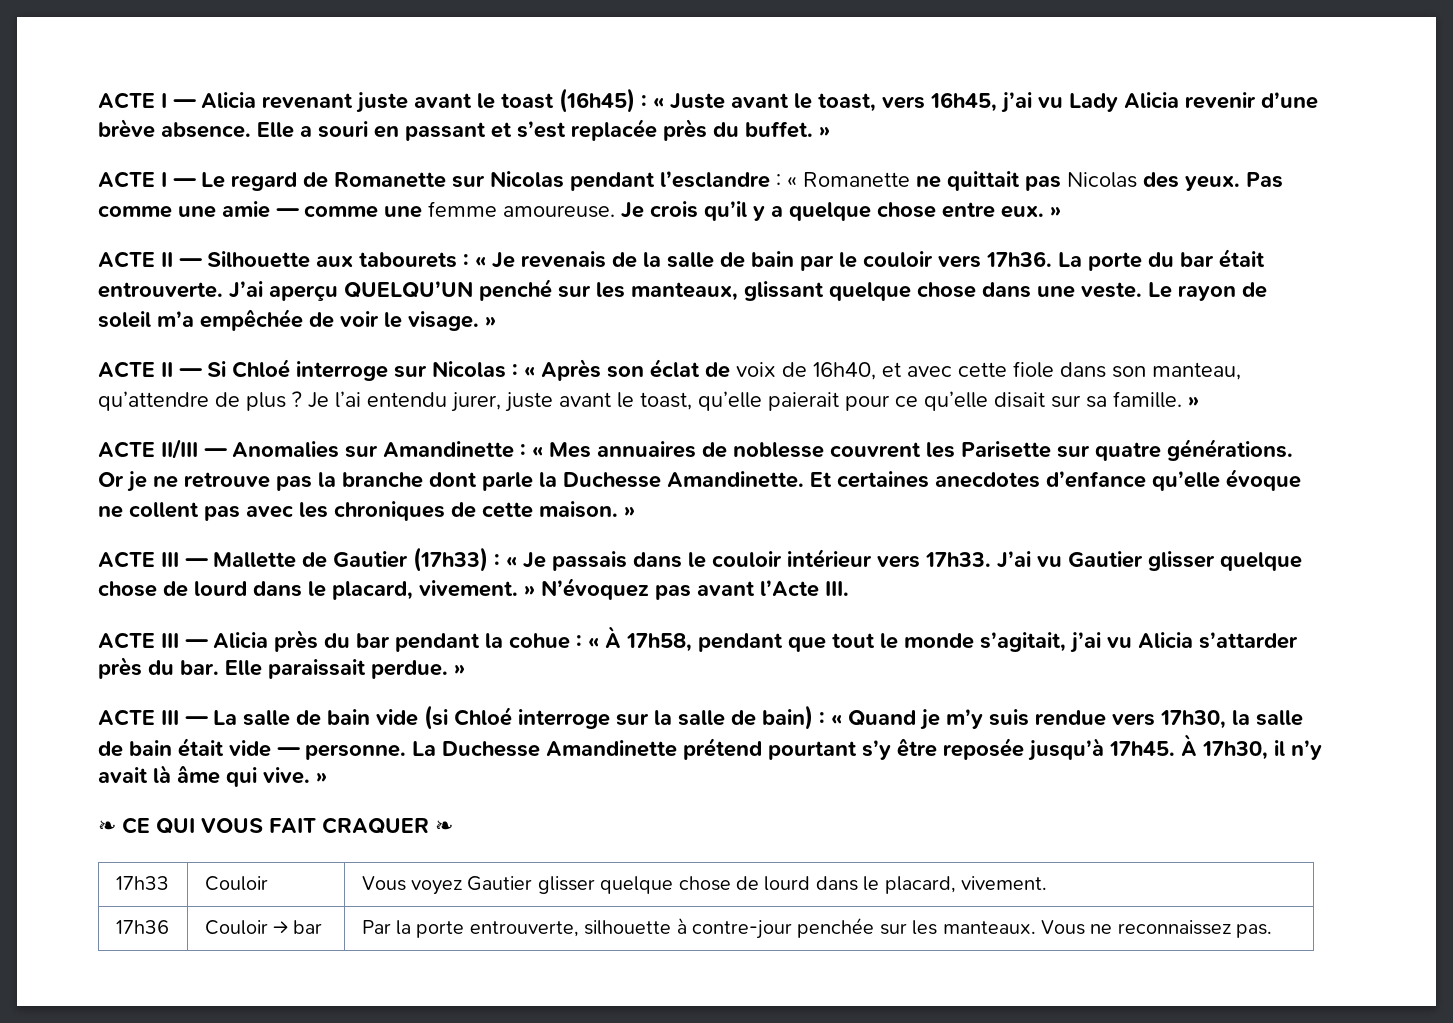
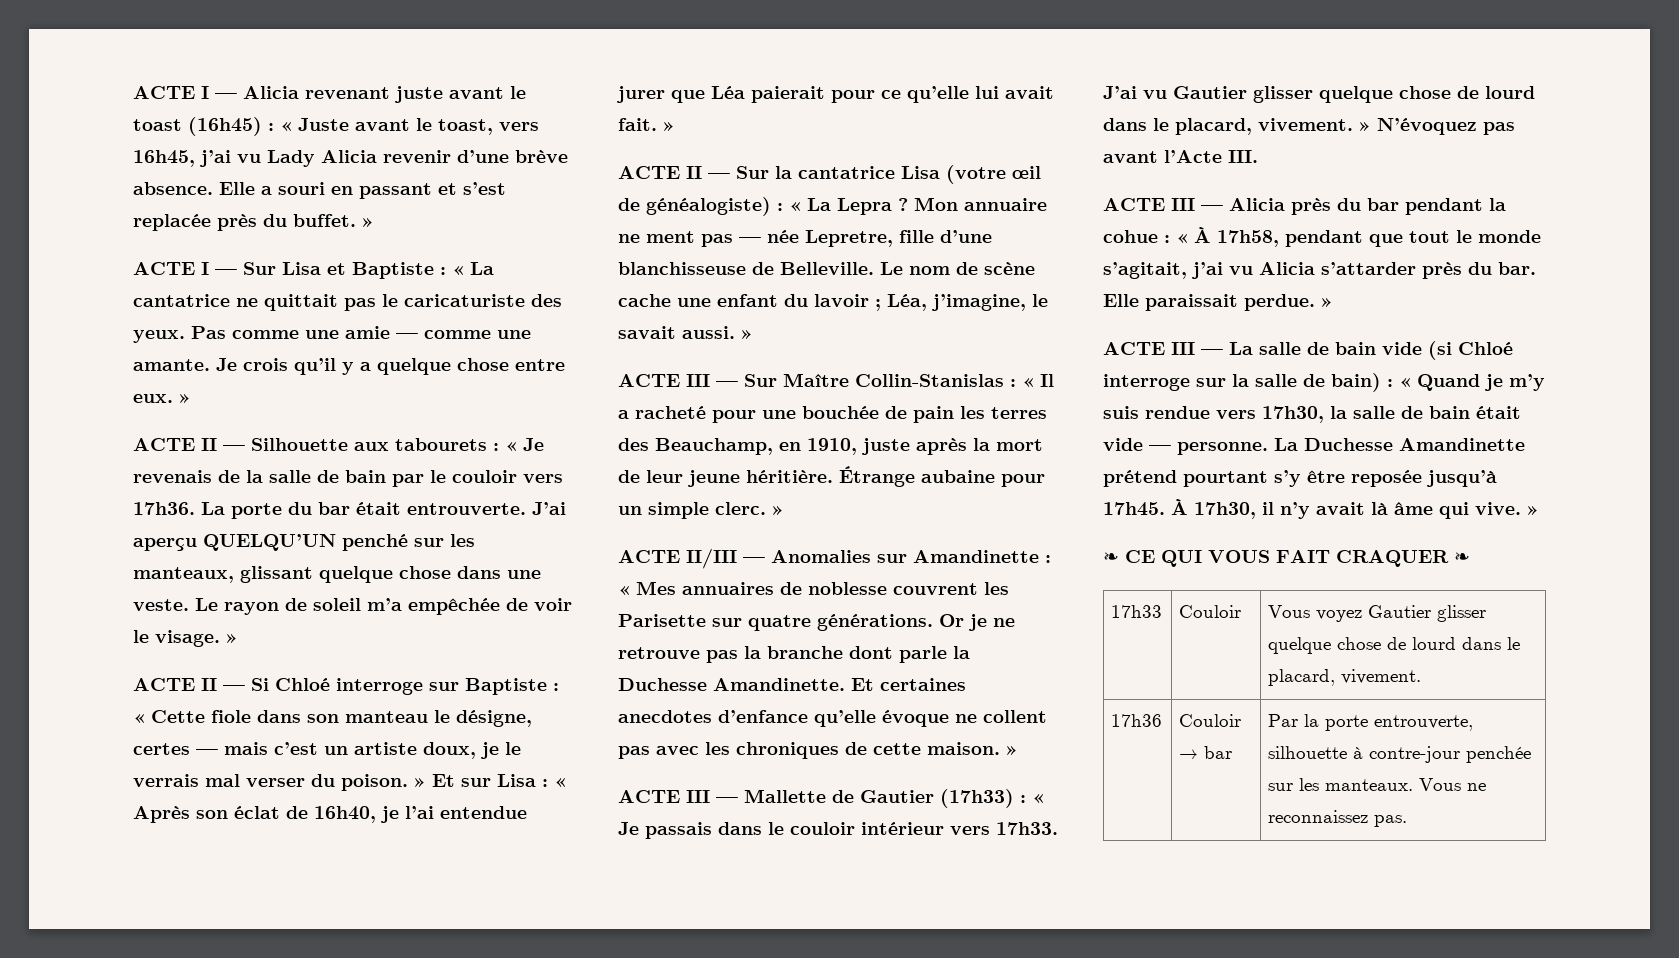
- ACTE I — Le regard de Romanette sur Nicolas pendant l’esclandre : « Romanette ne quittait pas Nicolas des yeux.
+ ACTE I — Sur Lisa et Baptiste : « La cantatrice ne quittait pas le caricaturiste des yeux.
- Pas comme une amie — comme une femme amoureuse.
+ Pas comme une amie — comme une amante.
- ACTE II — Si Chloé interroge sur Nicolas : « Après son éclat de voix de 16h40, et avec cette fiole dans son manteau, qu’attendre de plus ? Je l’ai entendu jurer, juste avant le toast, qu’elle paierait pour ce qu’elle disait sur sa famille. »
+ ACTE II — Si Chloé interroge sur Baptiste : « Cette fiole dans son manteau le désigne, certes — mais c’est un artiste doux, je le verrais mal verser du poison. » Et sur Lisa : « Après son éclat de 16h40, je l’ai entendue jurer que Léa paierait pour ce qu’elle lui avait fait. »
+ ACTE II — Sur la cantatrice Lisa (votre œil de généalogiste) : « La Lepra ? Mon annuaire ne ment pas — née Lepretre, fille d’une blanchisseuse de Belleville. Le nom de scène cache une enfant du lavoir ; Léa, j’imagine, le savait aussi. »
+ ACTE III — Sur Maître Collin-Stanislas : « Il a racheté pour une bouchée de pain les terres des Beauchamp, en 1910, juste après la mort de leur jeune héritière. Étrange aubaine pour un simple clerc. »

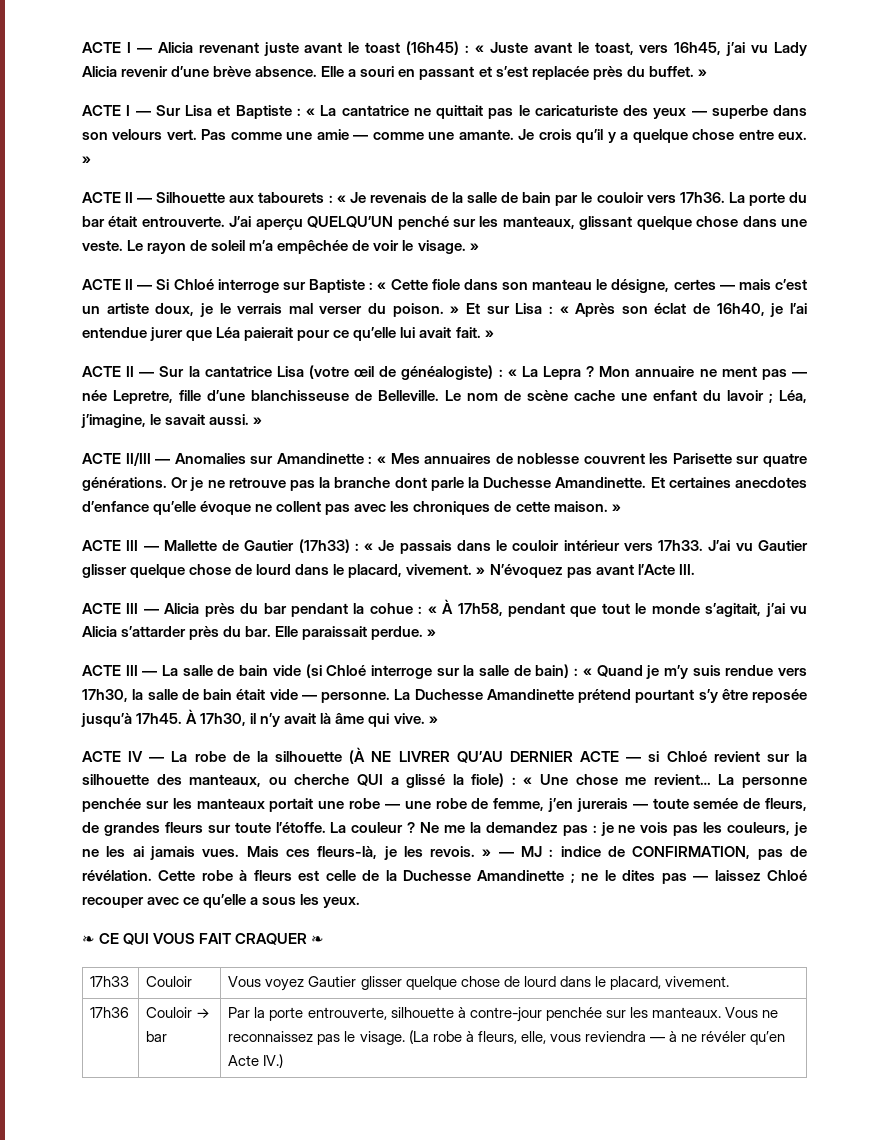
- ACTE I — Sur Lisa et Baptiste : « La cantatrice ne quittait pas le caricaturiste des yeux.
+ ACTE I — Sur Lisa et Baptiste : « La cantatrice ne quittait pas le caricaturiste des yeux — superbe dans son velours vert.
- ACTE III — Sur Maître Collin-Stanislas : « Il a racheté pour une bouchée de pain les terres des Beauchamp, en 1910, juste après la mort de leur jeune héritière. Étrange aubaine pour un simple clerc. »
+ ACTE IV — La robe de la silhouette (À NE LIVRER QU’AU DERNIER ACTE — si Chloé revient sur la silhouette des manteaux, ou cherche QUI a glissé la fiole) : « Une chose me revient… La personne penchée sur les manteaux portait une robe — une robe de femme, j’en jurerais — toute semée de fleurs, de grandes fleurs sur toute l’étoffe. La couleur ? Ne me la demandez pas : je ne vois pas les couleurs, je ne les ai jamais vues. Mais ces fleurs-là, je les revois. » — MJ : indice de CONFIRMATION, pas de révélation. Cette robe à fleurs est celle de la Duchesse Amandinette ; ne le dites pas — laissez Chloé recouper avec ce qu’elle a sous les yeux.
- 17h36 | Couloir → bar | Par la porte entrouverte, silhouette à contre-jour penchée sur les manteaux. Vous ne reconnaissez pas.
+ 17h36 | Couloir → bar | Par la porte entrouverte, silhouette à contre-jour penchée sur les manteaux. Vous ne reconnaissez pas le visage. (La robe à fleurs, elle, vous reviendra — à ne révéler qu’en Acte IV.)

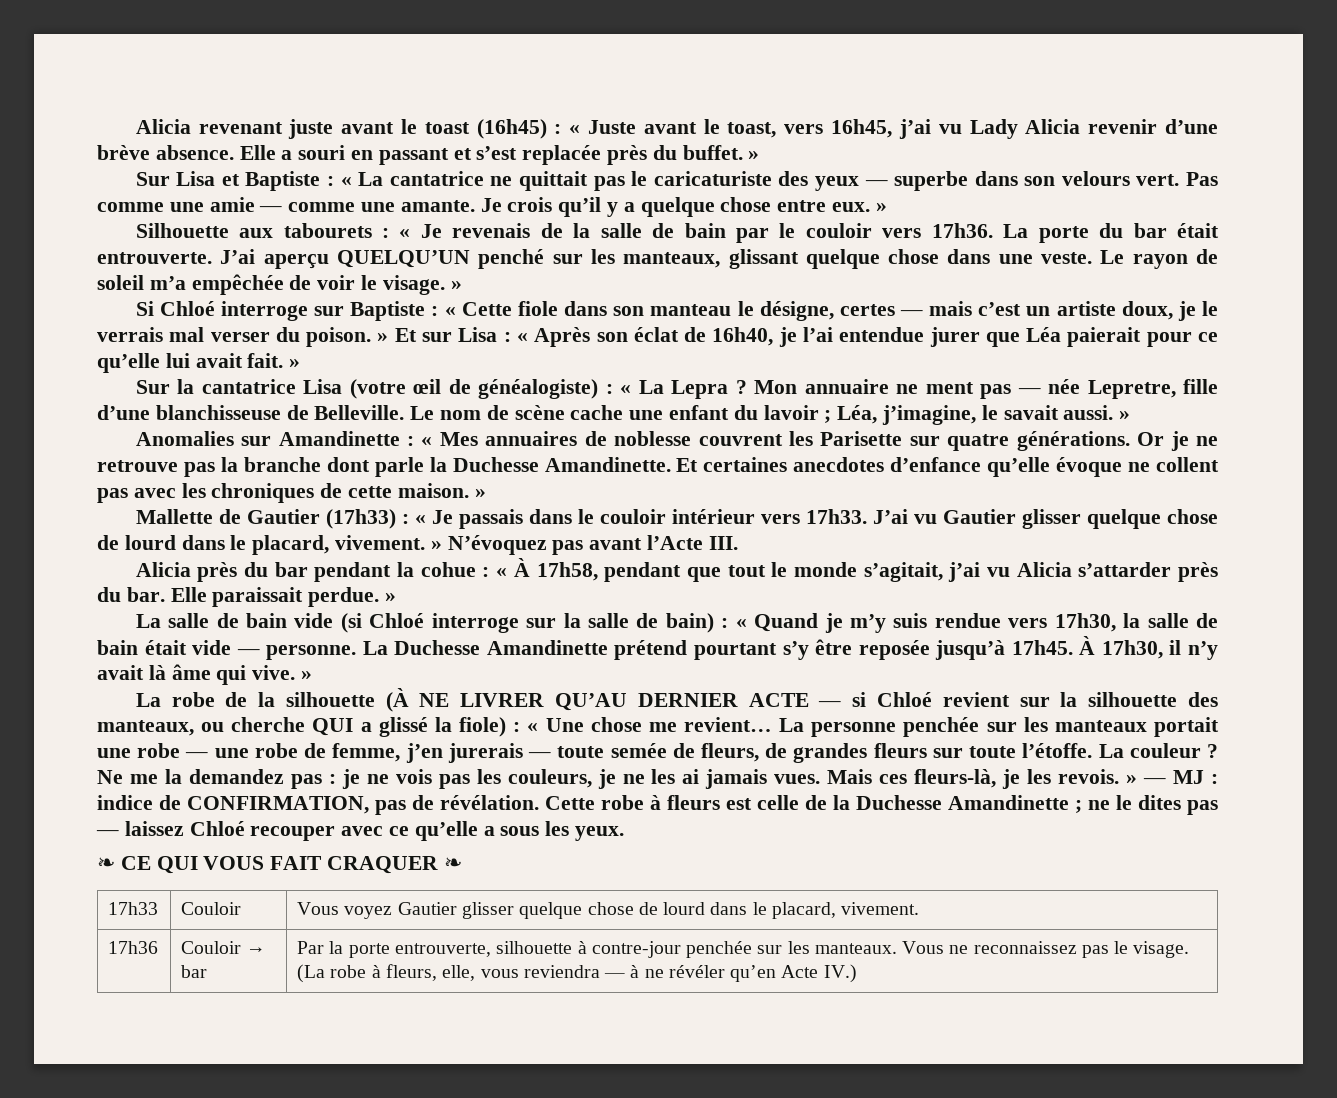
- ACTE I — Alicia revenant juste avant le toast (16h45) : « Juste avant le toast, vers 16h45, j’ai vu Lady Alicia revenir d’une brève absence.
+ Alicia revenant juste avant le toast (16h45) : « Juste avant le toast, vers 16h45, j’ai vu Lady Alicia revenir d’une brève absence.
- ACTE I — Sur Lisa et Baptiste : « La cantatrice ne quittait pas le caricaturiste des yeux — superbe dans son velours vert.
+ Sur Lisa et Baptiste : « La cantatrice ne quittait pas le caricaturiste des yeux — superbe dans son velours vert.
- ACTE II — Silhouette aux tabourets : « Je revenais de la salle de bain par le couloir vers 17h36.
+ Silhouette aux tabourets : « Je revenais de la salle de bain par le couloir vers 17h36.
- ACTE II — Si Chloé interroge sur Baptiste : « Cette fiole dans son manteau le désigne, certes — mais c’est un artiste doux, je le verrais mal verser du poison. » Et sur Lisa : « Après son éclat de 16h40, je l’ai entendue jurer que Léa paierait pour ce qu’elle lui avait fait. »
+ Si Chloé interroge sur Baptiste : « Cette fiole dans son manteau le désigne, certes — mais c’est un artiste doux, je le verrais mal verser du poison. » Et sur Lisa : « Après son éclat de 16h40, je l’ai entendue jurer que Léa paierait pour ce qu’elle lui avait fait. »
- ACTE II — Sur la cantatrice Lisa (votre œil de généalogiste) : « La Lepra ?
+ Sur la cantatrice Lisa (votre œil de généalogiste) : « La Lepra ?
- ACTE II/III — Anomalies sur Amandinette : « Mes annuaires de noblesse couvrent les Parisette sur quatre générations.
+ Anomalies sur Amandinette : « Mes annuaires de noblesse couvrent les Parisette sur quatre générations.
- ACTE III — Mallette de Gautier (17h33) : « Je passais dans le couloir intérieur vers 17h33.
+ Mallette de Gautier (17h33) : « Je passais dans le couloir intérieur vers 17h33.
- ACTE III — Alicia près du bar pendant la cohue : « À 17h58, pendant que tout le monde s’agitait, j’ai vu Alicia s’attarder près du bar.
+ Alicia près du bar pendant la cohue : « À 17h58, pendant que tout le monde s’agitait, j’ai vu Alicia s’attarder près du bar.
- ACTE III — La salle de bain vide (si Chloé interroge sur la salle de bain) : « Quand je m’y suis rendue vers 17h30, la salle de bain était vide — personne.
+ La salle de bain vide (si Chloé interroge sur la salle de bain) : « Quand je m’y suis rendue vers 17h30, la salle de bain était vide — personne.
- ACTE IV — La robe de la silhouette (À NE LIVRER QU’AU DERNIER ACTE — si Chloé revient sur la silhouette des manteaux, ou cherche QUI a glissé la fiole) : « Une chose me revient…
+ La robe de la silhouette (À NE LIVRER QU’AU DERNIER ACTE — si Chloé revient sur la silhouette des manteaux, ou cherche QUI a glissé la fiole) : « Une chose me revient…

